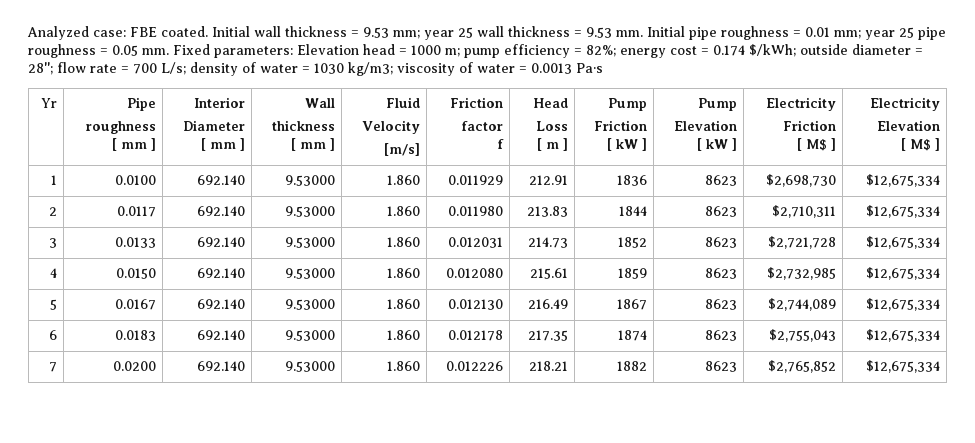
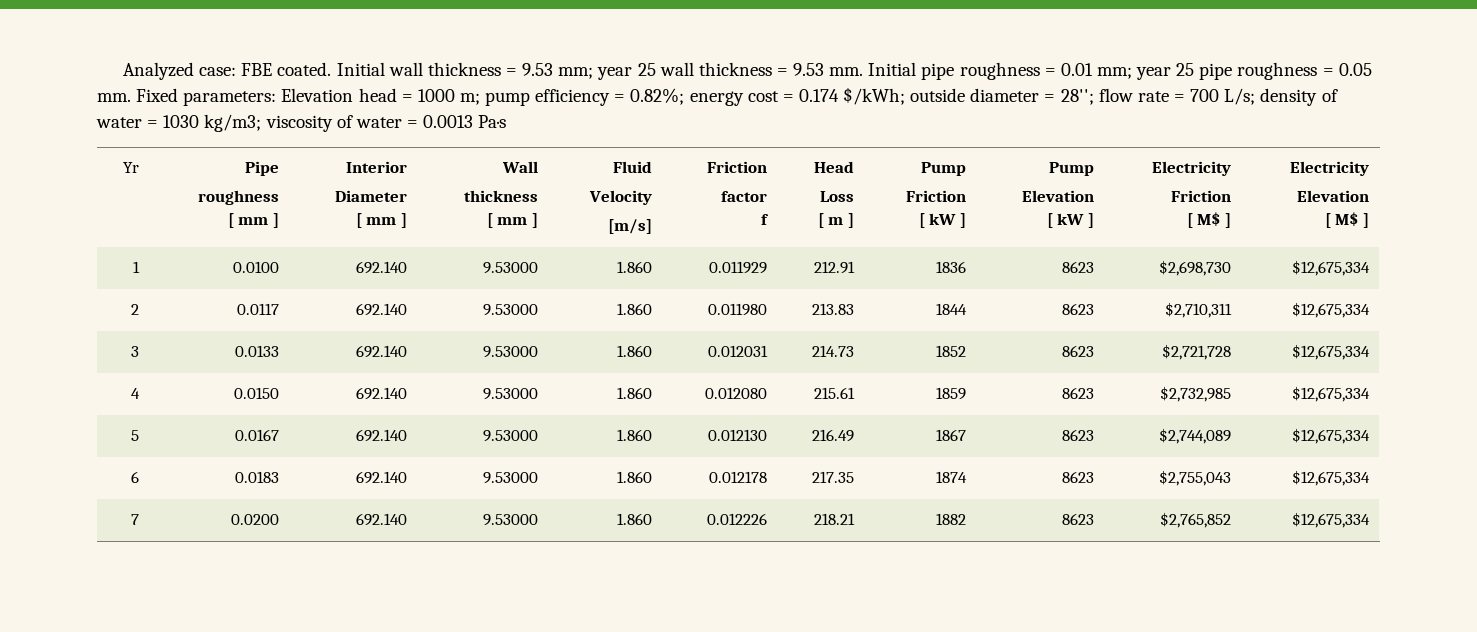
- Fixed parameters: Elevation head = 1000 m; pump efficiency = 82%; energy cost = 0.174 $/kWh; outside diameter = 28''; flow rate = 700 L/s; density of water = 1030 kg/m3; viscosity of water = 0.0013 Pa·s
+ Fixed parameters: Elevation head = 1000 m; pump efficiency = 0.82%; energy cost = 0.174 $/kWh; outside diameter = 28''; flow rate = 700 L/s; density of water = 1030 kg/m3; viscosity of water = 0.0013 Pa·s

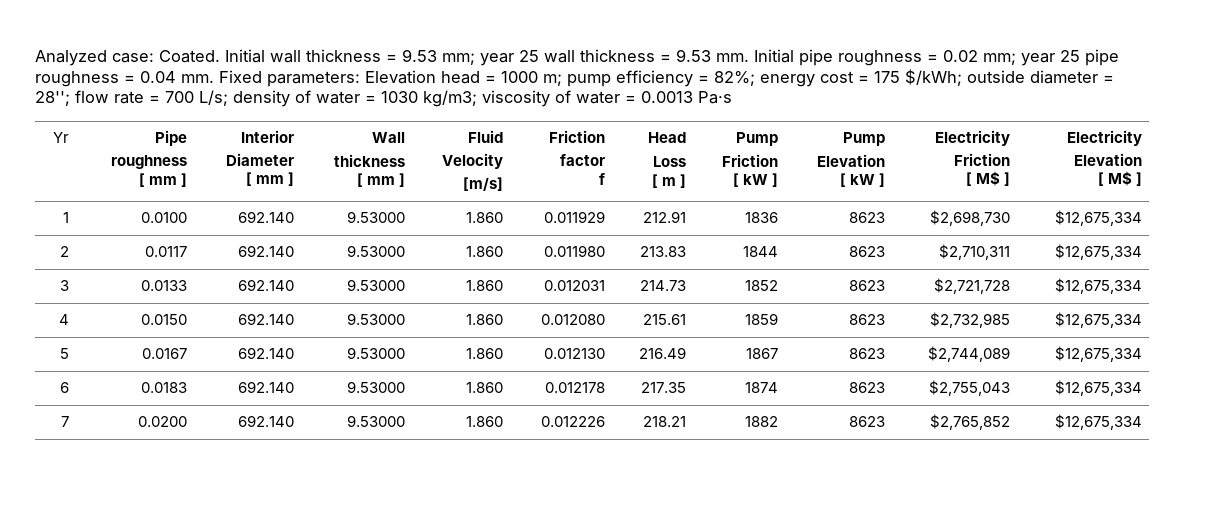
- Analyzed case: FBE coated.
+ Analyzed case: Coated.
- Initial pipe roughness = 0.01 mm; year 25 pipe roughness = 0.05 mm.
+ Initial pipe roughness = 0.02 mm; year 25 pipe roughness = 0.04 mm.
- Fixed parameters: Elevation head = 1000 m; pump efficiency = 0.82%; energy cost = 0.174 $/kWh; outside diameter = 28''; flow rate = 700 L/s; density of water = 1030 kg/m3; viscosity of water = 0.0013 Pa·s
+ Fixed parameters: Elevation head = 1000 m; pump efficiency = 82%; energy cost = 175 $/kWh; outside diameter = 28''; flow rate = 700 L/s; density of water = 1030 kg/m3; viscosity of water = 0.0013 Pa·s

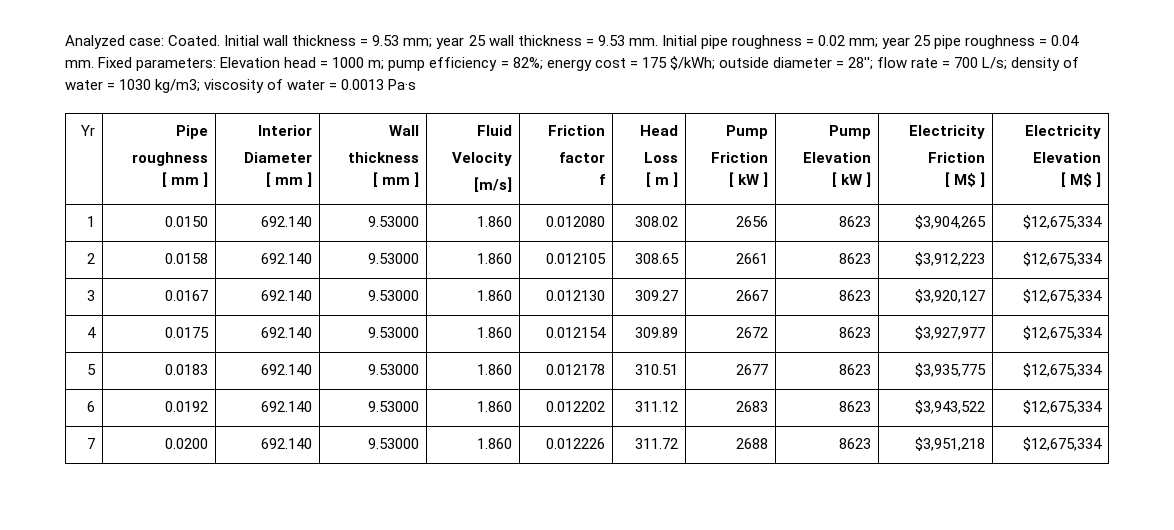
- 1 | 0.0100 | 692.140 | 9.53000 | 1.860 | 0.011929 | 212.91 | 1836 | 8623 | $2,698,730 | $12,675,334
- 2 | 0.0117 | 692.140 | 9.53000 | 1.860 | 0.011980 | 213.83 | 1844 | 8623 | $2,710,311 | $12,675,334
- 3 | 0.0133 | 692.140 | 9.53000 | 1.860 | 0.012031 | 214.73 | 1852 | 8623 | $2,721,728 | $12,675,334
- 4 | 0.0150 | 692.140 | 9.53000 | 1.860 | 0.012080 | 215.61 | 1859 | 8623 | $2,732,985 | $12,675,334
- 5 | 0.0167 | 692.140 | 9.53000 | 1.860 | 0.012130 | 216.49 | 1867 | 8623 | $2,744,089 | $12,675,334
- 6 | 0.0183 | 692.140 | 9.53000 | 1.860 | 0.012178 | 217.35 | 1874 | 8623 | $2,755,043 | $12,675,334
+ 1 | 0.0150 | 692.140 | 9.53000 | 1.860 | 0.012080 | 308.02 | 2656 | 8623 | $3,904,265 | $12,675,334
+ 2 | 0.0158 | 692.140 | 9.53000 | 1.860 | 0.012105 | 308.65 | 2661 | 8623 | $3,912,223 | $12,675,334
+ 3 | 0.0167 | 692.140 | 9.53000 | 1.860 | 0.012130 | 309.27 | 2667 | 8623 | $3,920,127 | $12,675,334
+ 4 | 0.0175 | 692.140 | 9.53000 | 1.860 | 0.012154 | 309.89 | 2672 | 8623 | $3,927,977 | $12,675,334
+ 5 | 0.0183 | 692.140 | 9.53000 | 1.860 | 0.012178 | 310.51 | 2677 | 8623 | $3,935,775 | $12,675,334
+ 6 | 0.0192 | 692.140 | 9.53000 | 1.860 | 0.012202 | 311.12 | 2683 | 8623 | $3,943,522 | $12,675,334
- 7 | 0.0200 | 692.140 | 9.53000 | 1.860 | 0.012226 | 218.21 | 1882 | 8623 | $2,765,852 | $12,675,334
+ 7 | 0.0200 | 692.140 | 9.53000 | 1.860 | 0.012226 | 311.72 | 2688 | 8623 | $3,951,218 | $12,675,334

